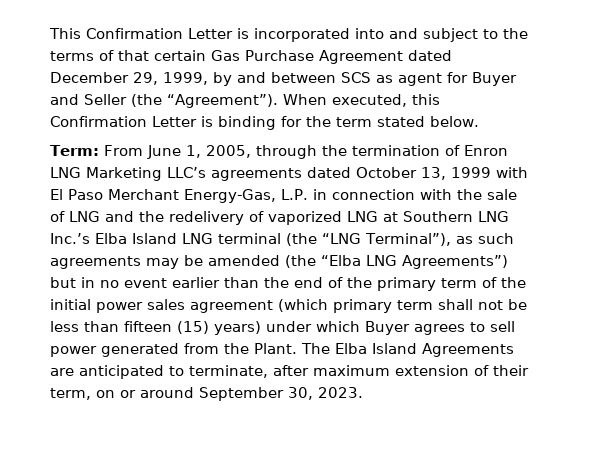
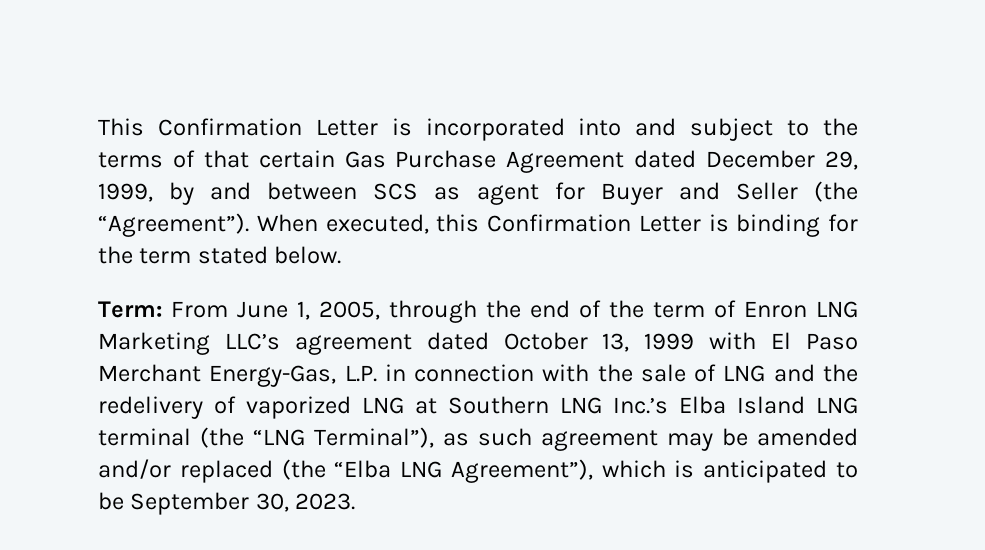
- Term: From June 1, 2005, through the termination of Enron LNG Marketing LLC’s agreements dated October 13, 1999 with El Paso Merchant Energy-Gas, L.P. in connection with the sale of LNG and the redelivery of vaporized LNG at Southern LNG Inc.’s Elba Island LNG terminal (the “LNG Terminal”), as such agreements may be amended (the “Elba LNG Agreements”) but in no event earlier than the end of the primary term of the initial power sales agreement (which primary term shall not be less than fifteen (15) years) under which Buyer agrees to sell power generated from the Plant. The Elba Island Agreements are anticipated to terminate, after maximum extension of their term, on or around September 30, 2023.
+ Term: From June 1, 2005, through the end of the term of Enron LNG Marketing LLC’s agreement dated October 13, 1999 with El Paso Merchant Energy-Gas, L.P. in connection with the sale of LNG and the redelivery of vaporized LNG at Southern LNG Inc.’s Elba Island LNG terminal (the “LNG Terminal”), as such agreement may be amended and/or replaced (the “Elba LNG Agreement”), which is anticipated to be September 30, 2023.

